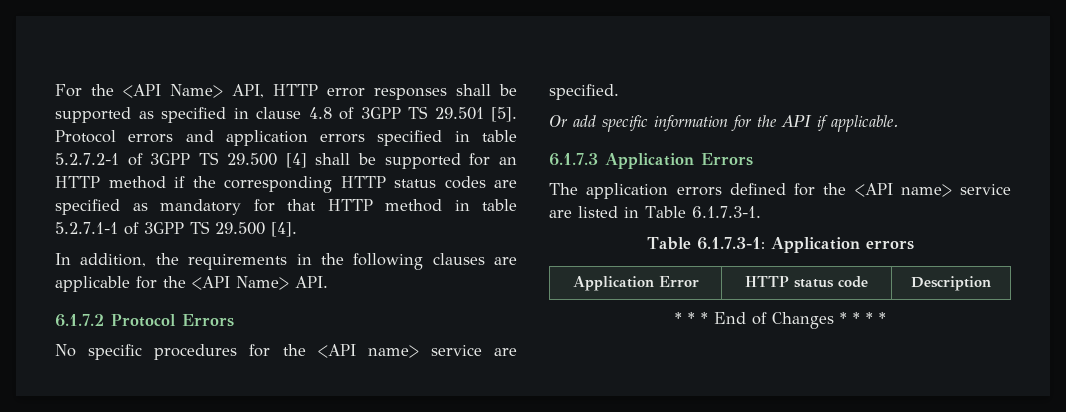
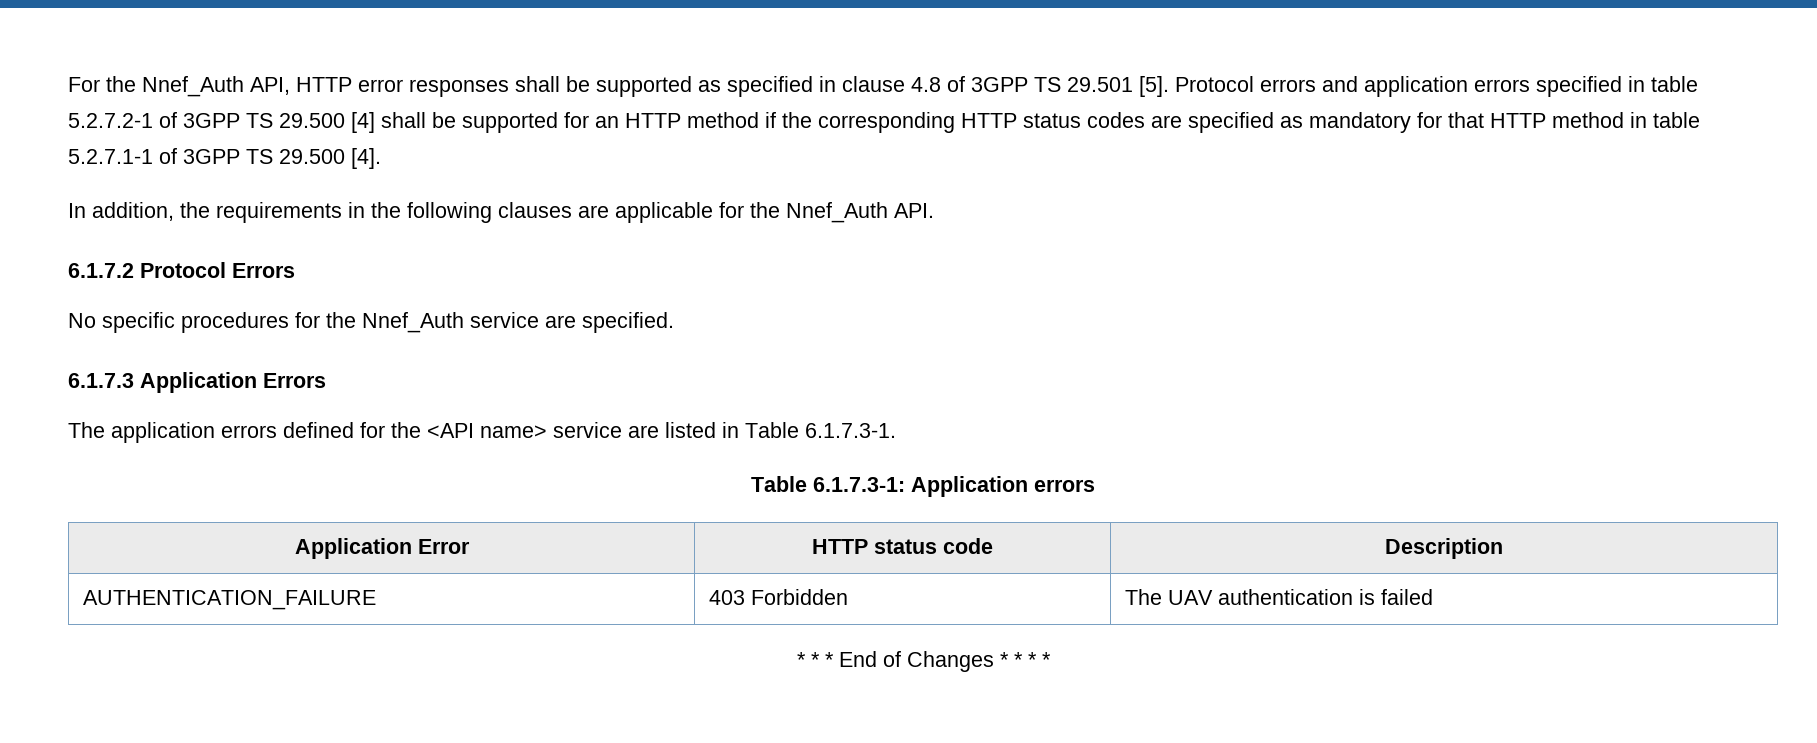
- For the <API Name> API, HTTP error responses shall be supported as specified in clause 4.8 of 3GPP TS 29.501 [5].
+ For the Nnef_Auth API, HTTP error responses shall be supported as specified in clause 4.8 of 3GPP TS 29.501 [5].
- In addition, the requirements in the following clauses are applicable for the <API Name> API.
+ In addition, the requirements in the following clauses are applicable for the Nnef_Auth API.
- No specific procedures for the <API name> service are specified.
+ No specific procedures for the Nnef_Auth service are specified.
- Or add specific information for the API if applicable.
+ AUTHENTICATION_FAILURE | 403 Forbidden | The UAV authentication is failed

